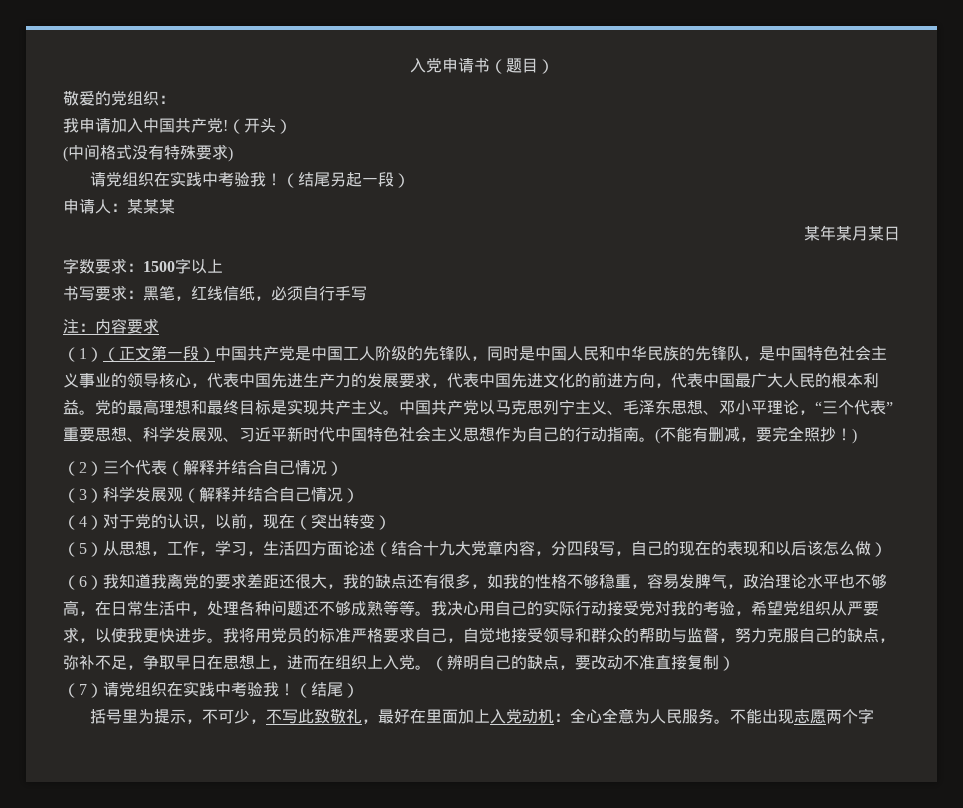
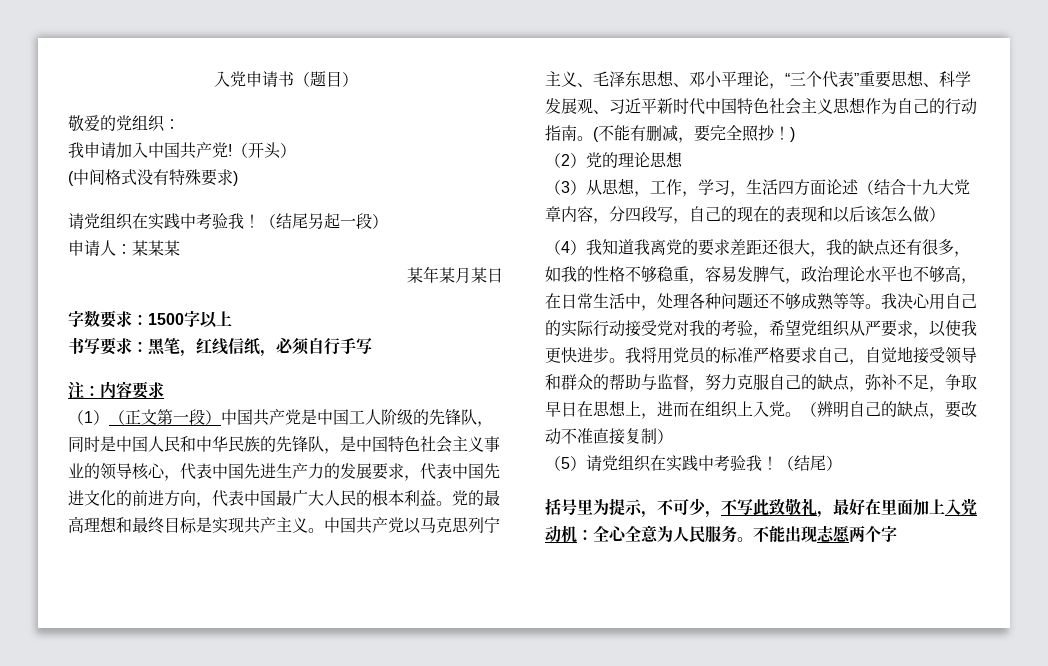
- （2）三个代表（解释并结合自己情况）
- （3）科学发展观（解释并结合自己情况）
- （4）对于党的认识，以前，现在（突出转变）
- （5）从思想，工作，学习，生活四方面论述（结合十九大党章内容，分四段写，自己的现在的表现和以后该怎么做）
+ （2）党的理论思想
+ （3）从思想，工作，学习，生活四方面论述（结合十九大党章内容，分四段写，自己的现在的表现和以后该怎么做）
- （6）我知道我离党的要求差距还很大，我的缺点还有很多，如我的性格不够稳重，容易发脾气，政治理论水平也不够高，在日常生活中，处理各种问题还不够成熟等等。
+ （4）我知道我离党的要求差距还很大，我的缺点还有很多，如我的性格不够稳重，容易发脾气，政治理论水平也不够高，在日常生活中，处理各种问题还不够成熟等等。
- （7）请党组织在实践中考验我！
+ （5）请党组织在实践中考验我！

